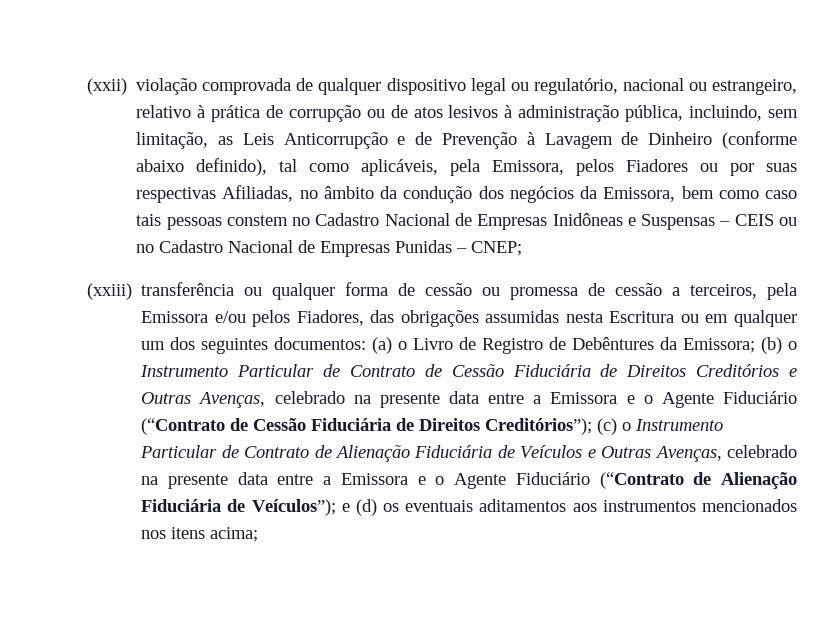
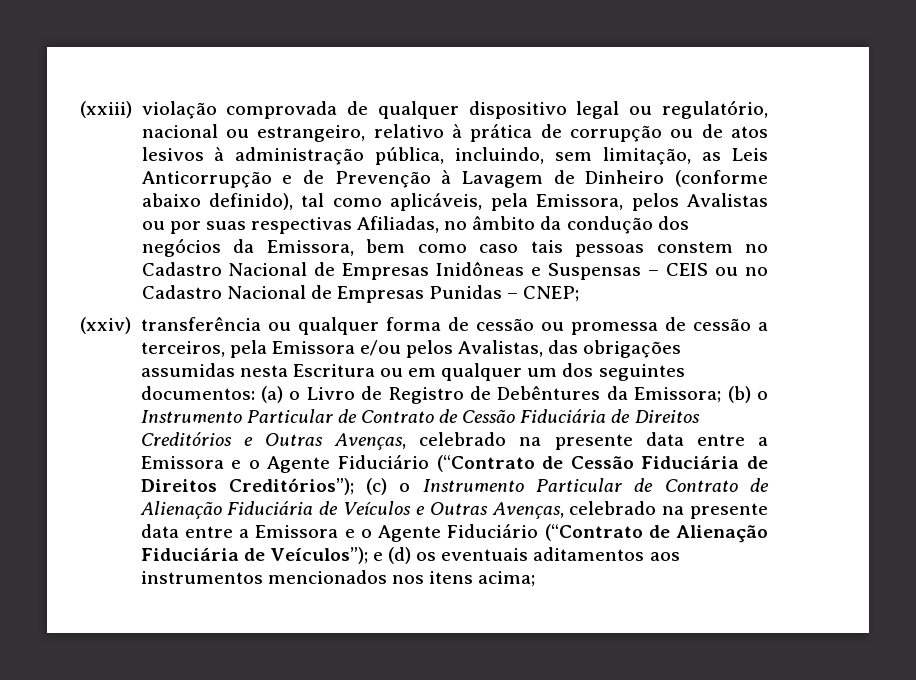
- (xxii) violação comprovada de qualquer dispositivo legal ou regulatório, nacional ou estrangeiro, relativo à prática de corrupção ou de atos lesivos à administração pública, incluindo, sem limitação, as Leis Anticorrupção e de Prevenção à Lavagem de Dinheiro (conforme abaixo definido), tal como aplicáveis, pela Emissora, pelos Fiadores ou por suas respectivas Afiliadas, no âmbito da condução dos negócios da Emissora, bem como caso tais pessoas constem no Cadastro Nacional de Empresas Inidôneas e Suspensas – CEIS ou no Cadastro Nacional de Empresas Punidas – CNEP;
+ (xxiii) violação comprovada de qualquer dispositivo legal ou regulatório, nacional ou estrangeiro, relativo à prática de corrupção ou de atos lesivos à administração pública, incluindo, sem limitação, as Leis Anticorrupção e de Prevenção à Lavagem de Dinheiro (conforme abaixo definido), tal como aplicáveis, pela Emissora, pelos Avalistas ou por suas respectivas Afiliadas, no âmbito da condução dos negócios da Emissora, bem como caso tais pessoas constem no Cadastro Nacional de Empresas Inidôneas e Suspensas – CEIS ou no Cadastro Nacional de Empresas Punidas – CNEP;
- (xxiii) transferência ou qualquer forma de cessão ou promessa de cessão a terceiros, pela Emissora e/ou pelos Fiadores, das obrigações assumidas nesta Escritura ou em qualquer um dos seguintes documentos:
+ (xxiv) transferência ou qualquer forma de cessão ou promessa de cessão a terceiros, pela Emissora e/ou pelos Avalistas, das obrigações assumidas nesta Escritura ou em qualquer um dos seguintes documentos:

